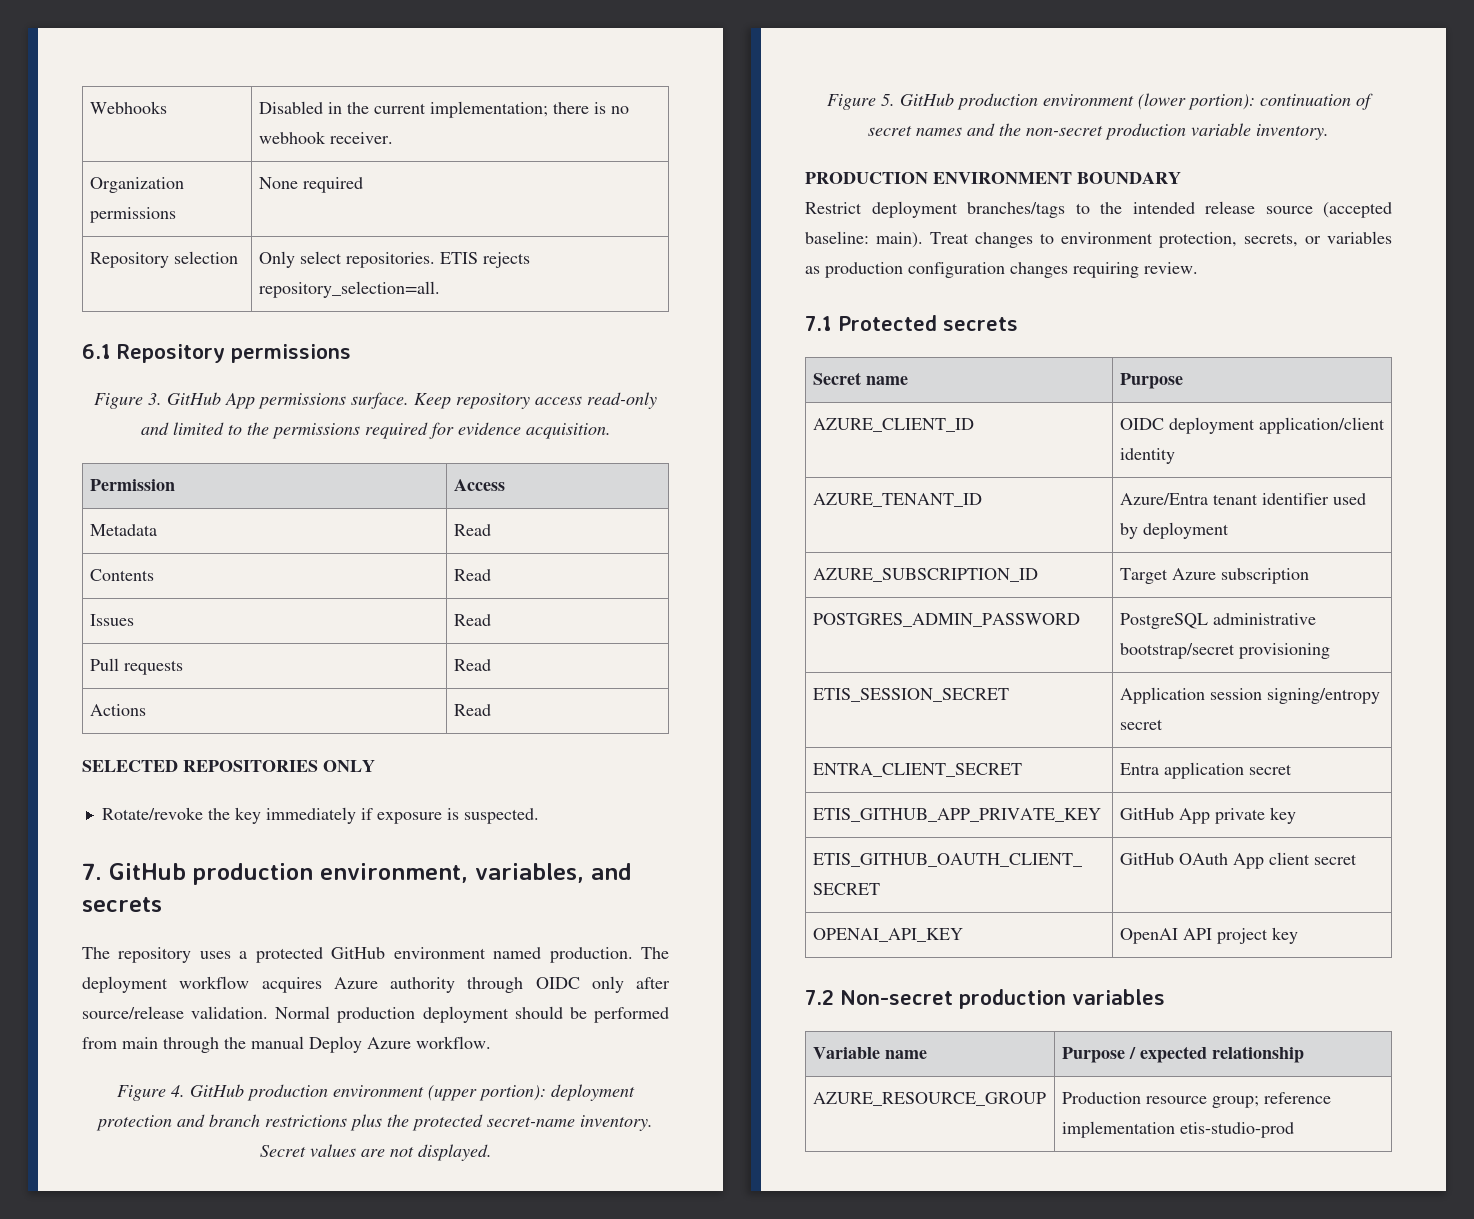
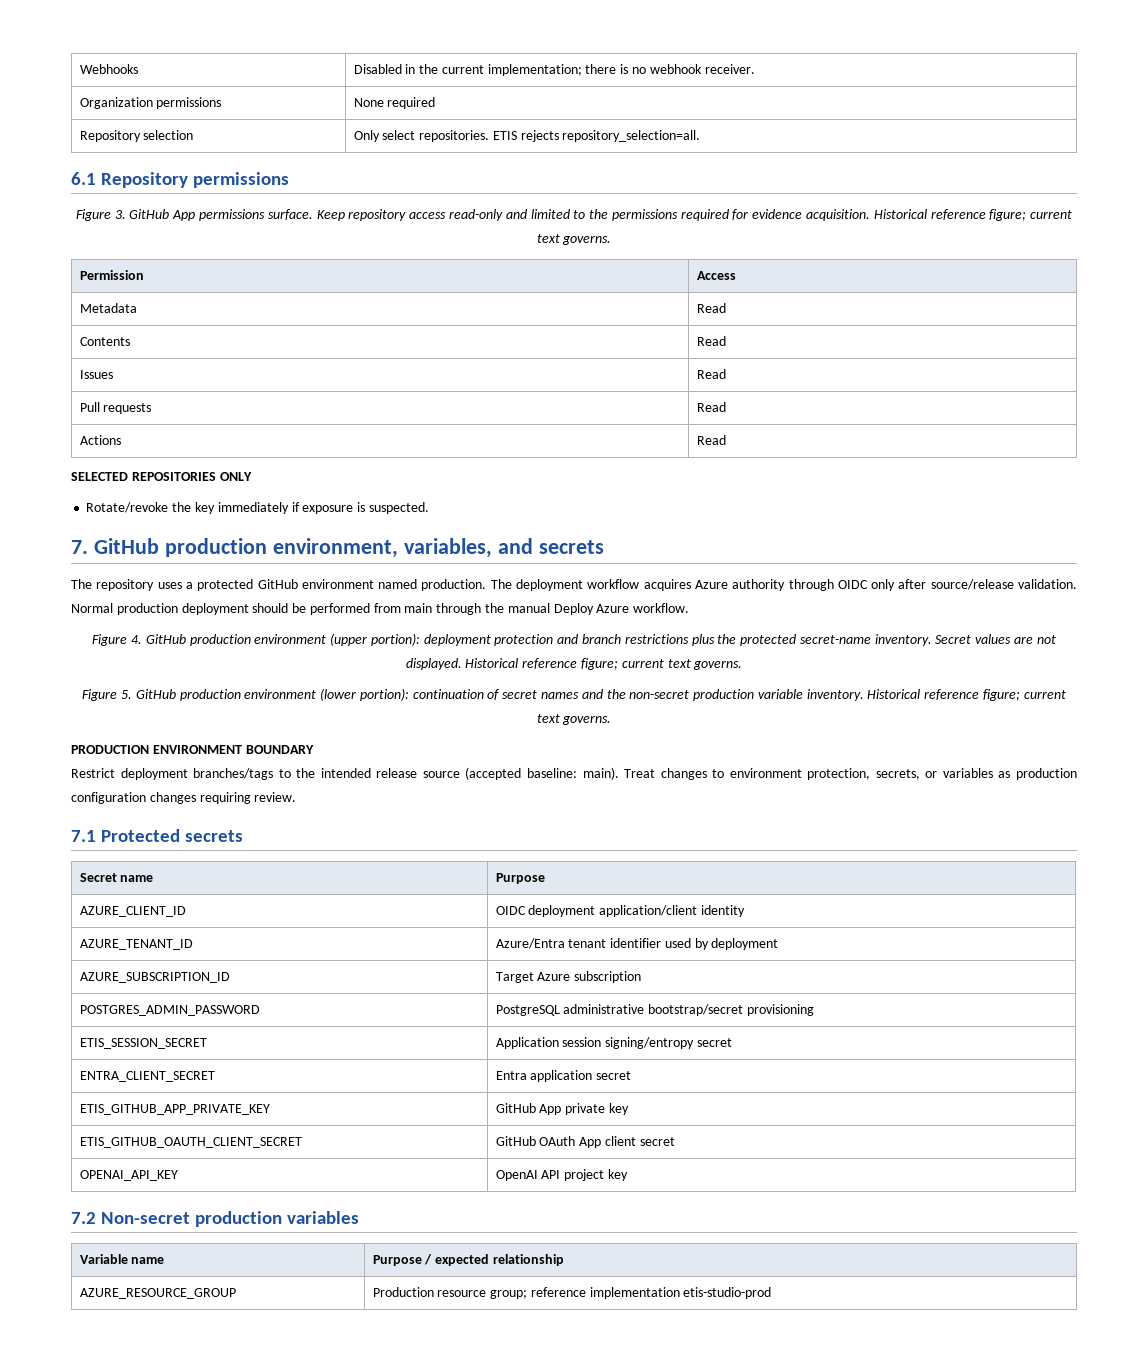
- Keep repository access read-only and limited to the permissions required for evidence acquisition.
+ Keep repository access read-only and limited to the permissions required for evidence acquisition. Historical reference figure; current text governs.
- Secret values are not displayed.
+ Secret values are not displayed. Historical reference figure; current text governs.
- Figure 5. GitHub production environment (lower portion): continuation of secret names and the non-secret production variable inventory.
+ Figure 5. GitHub production environment (lower portion): continuation of secret names and the non-secret production variable inventory. Historical reference figure; current text governs.

